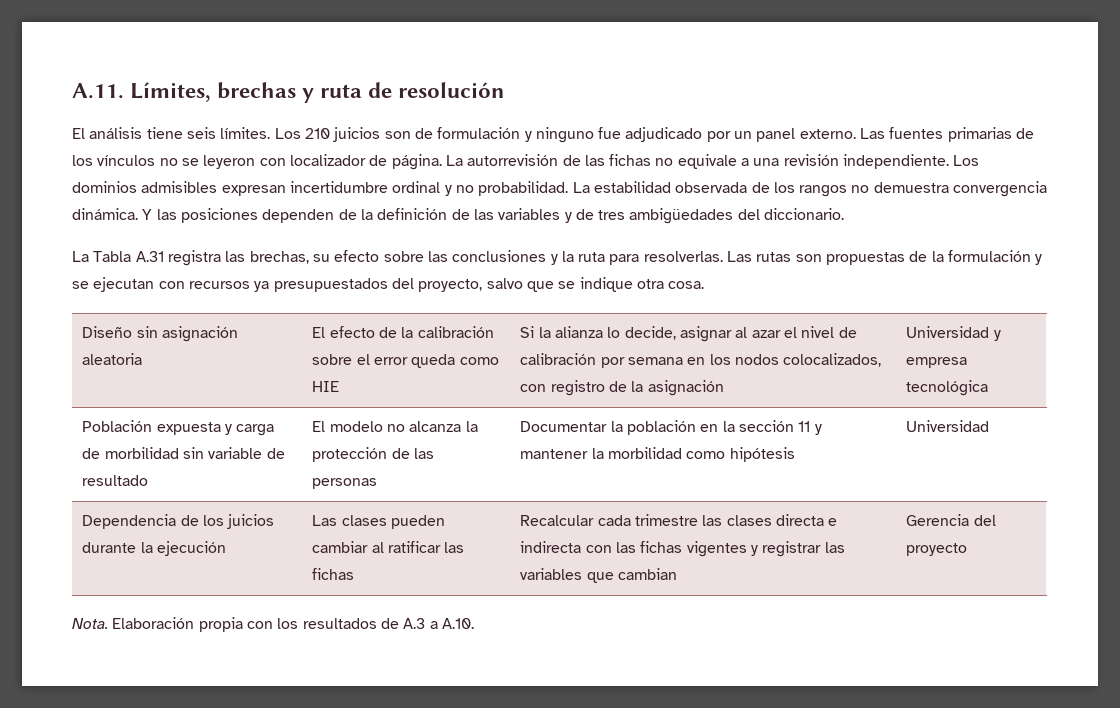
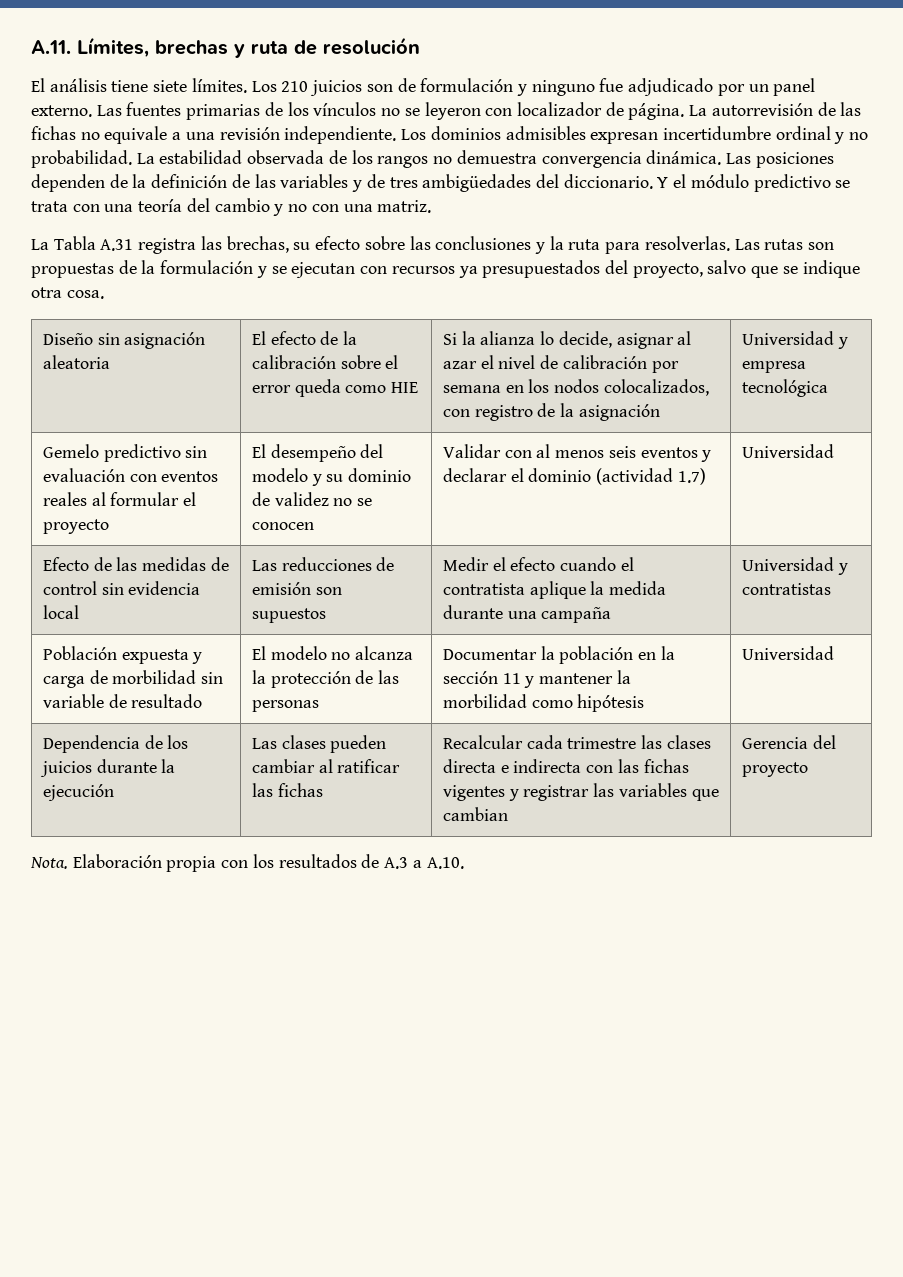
- El análisis tiene seis límites.
+ El análisis tiene siete límites.
- Y las posiciones dependen de la definición de las variables y de tres ambigüedades del diccionario.
+ Las posiciones dependen de la definición de las variables y de tres ambigüedades del diccionario. Y el módulo predictivo se trata con una teoría del cambio y no con una matriz.
+ Gemelo predictivo sin evaluación con eventos reales al formular el proyecto | El desempeño del modelo y su dominio de validez no se conocen | Validar con al menos seis eventos y declarar el dominio (actividad 1.7) | Universidad
+ Efecto de las medidas de control sin evidencia local | Las reducciones de emisión son supuestos | Medir el efecto cuando el contratista aplique la medida durante una campaña | Universidad y contratistas

